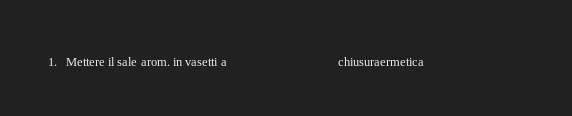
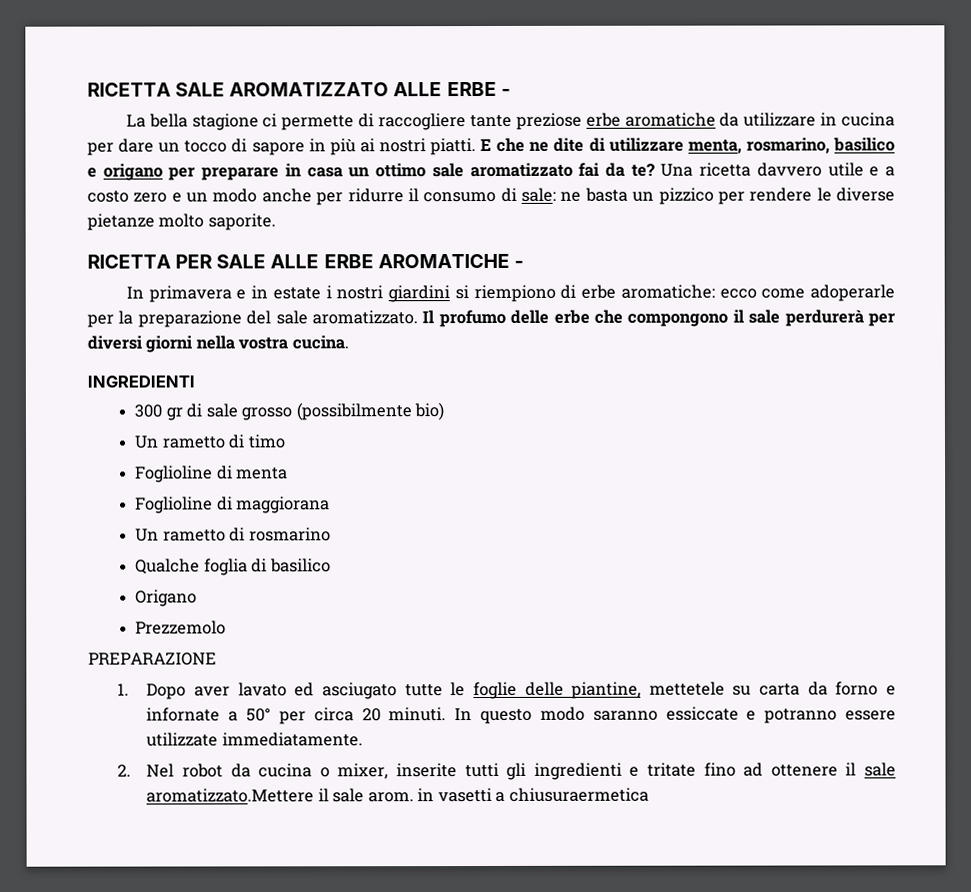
- 1. Mettere il sale arom. in vasetti a chiusuraermetica
+ RICETTA SALE AROMATIZZATO ALLE ERBE -
+ La bella stagione ci permette di raccogliere tante preziose erbe aromatiche da utilizzare in cucina per dare un tocco di sapore in più ai nostri piatti. E che ne dite di utilizzare menta, rosmarino, basilico e origano per preparare in casa un ottimo sale aromatizzato fai da te? Una ricetta davvero utile e a costo zero e un modo anche per ridurre il consumo di sale: ne basta un pizzico per rendere le diverse pietanze molto saporite.
+ RICETTA PER SALE ALLE ERBE AROMATICHE -
+ In primavera e in estate i nostri giardini si riempiono di erbe aromatiche: ecco come adoperarle per la preparazione del sale aromatizzato. Il profumo delle erbe che compongono il sale perdurerà per diversi giorni nella vostra cucina.
+ INGREDIENTI
+ 300 gr di sale grosso (possibilmente bio)
+ Un rametto di timo
+ Foglioline di menta
+ Foglioline di maggiorana
+ Un rametto di rosmarino
+ Qualche foglia di basilico
+ Origano
+ Prezzemolo
+ PREPARAZIONE
+ 1. Dopo aver lavato ed asciugato tutte le foglie delle piantine, mettetele su carta da forno e infornate a 50° per circa 20 minuti. In questo modo saranno essiccate e potranno essere utilizzate immediatamente.
+ 2. Nel robot da cucina o mixer, inserite tutti gli ingredienti e tritate fino ad ottenere il sale aromatizzato.Mettere il sale arom. in vasetti a chiusuraermetica

